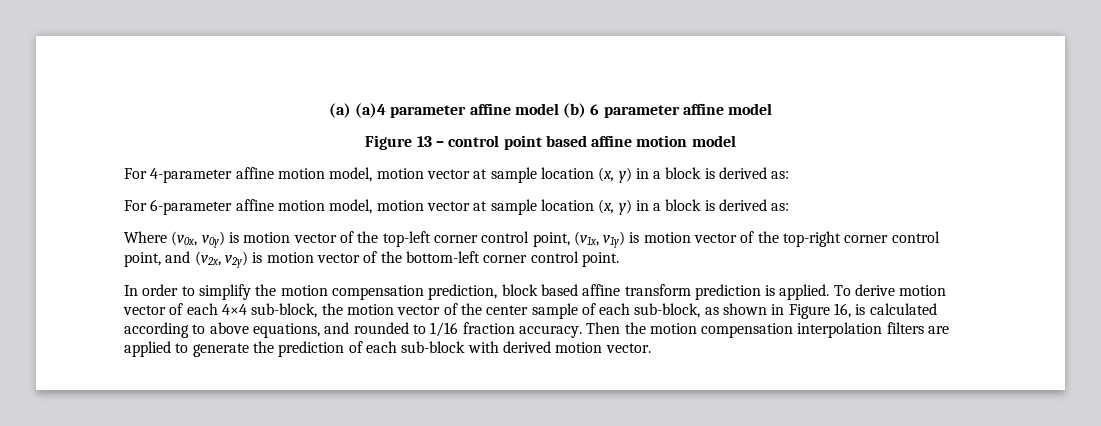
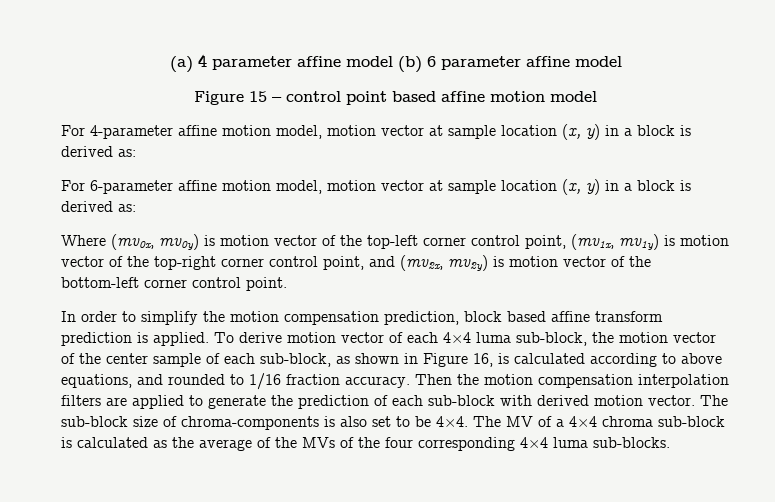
- (a) (a)4 parameter affine model (b) 6 parameter affine model
+ (a) 4 parameter affine model (b) 6 parameter affine model
- Figure 13 – control point based affine motion model
+ Figure 15 – control point based affine motion model
- Where (v0x, v0y) is motion vector of the top-left corner control point, (v1x, v1y) is motion vector of the top-right corner control point, and (v2x, v2y) is motion vector of the bottom-left corner control point.
+ Where (mv0x, mv0y) is motion vector of the top-left corner control point, (mv1x, mv1y) is motion vector of the top-right corner control point, and (mv2x, mv2y) is motion vector of the bottom-left corner control point.
- To derive motion vector of each 4×4 sub-block, the motion vector of the center sample of each sub-block, as shown in Figure 16, is calculated according to above equations, and rounded to 1/16 fraction accuracy.
+ To derive motion vector of each 4×4 luma sub-block, the motion vector of the center sample of each sub-block, as shown in Figure 16, is calculated according to above equations, and rounded to 1/16 fraction accuracy.
+ The sub-block size of chroma-components is also set to be 4×4. The MV of a 4×4 chroma sub-block is calculated as the average of the MVs of the four corresponding 4×4 luma sub-blocks.

